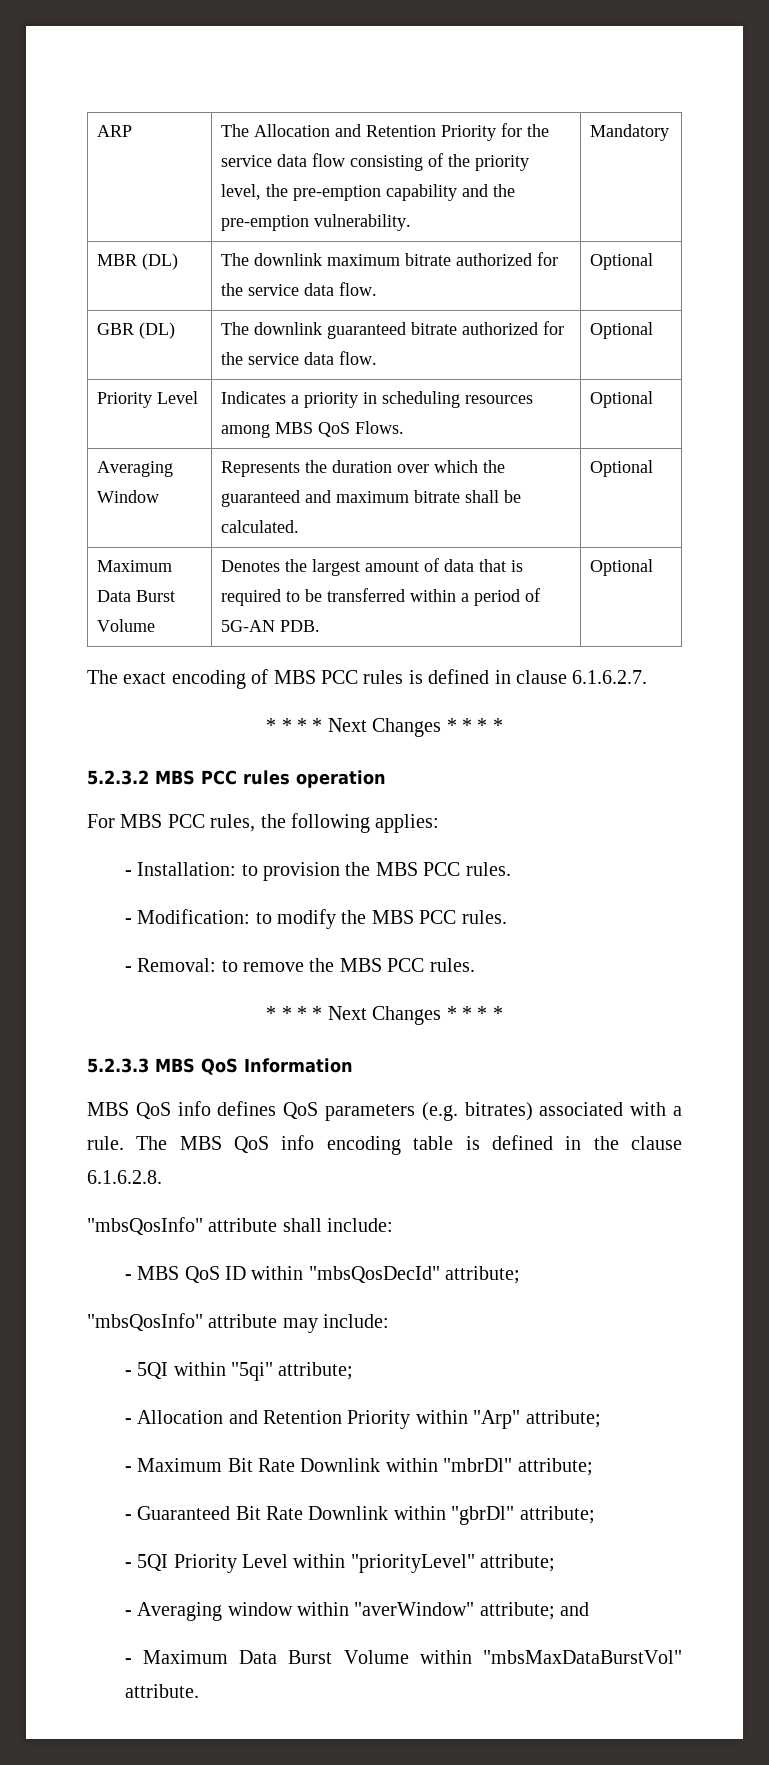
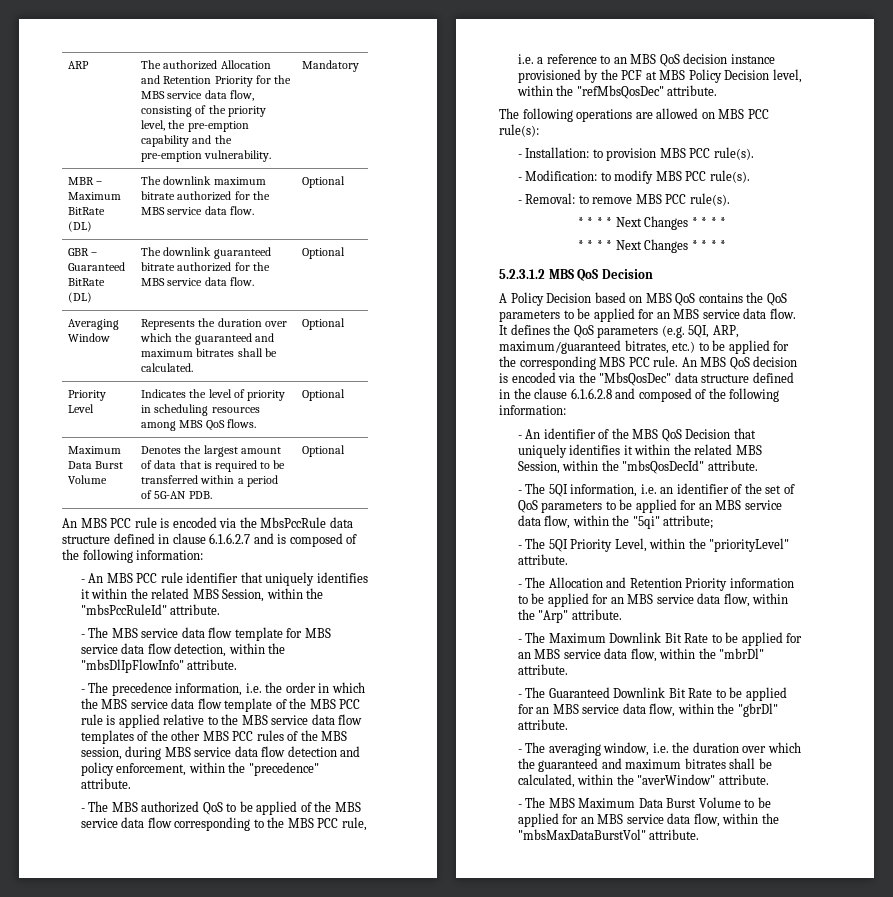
- ARP | The Allocation and Retention Priority for the service data flow consisting of the priority level, the pre-emption capability and the pre-emption vulnerability. | Mandatory
+ ARP | The authorized Allocation and Retention Priority for the MBS service data flow, consisting of the priority level, the pre-emption capability and the pre-emption vulnerability. | Mandatory
- MBR (DL) | The downlink maximum bitrate authorized for the service data flow. | Optional
+ MBR – Maximum BitRate (DL) | The downlink maximum bitrate authorized for the MBS service data flow. | Optional
- GBR (DL) | The downlink guaranteed bitrate authorized for the service data flow. | Optional
- Priority Level | Indicates a priority in scheduling resources among MBS QoS Flows. | Optional
+ GBR – Guaranteed BitRate (DL) | The downlink guaranteed bitrate authorized for the MBS service data flow. | Optional
- Averaging Window | Represents the duration over which the guaranteed and maximum bitrate shall be calculated. | Optional
+ Averaging Window | Represents the duration over which the guaranteed and maximum bitrates shall be calculated. | Optional
+ Priority Level | Indicates the level of priority in scheduling resources among MBS QoS flows. | Optional
- The exact encoding of MBS PCC rules is defined in clause 6.1.6.2.7.
+ An MBS PCC rule is encoded via the MbsPccRule data structure defined in clause 6.1.6.2.7 and is composed of the following information:
+ - An MBS PCC rule identifier that uniquely identifies it within the related MBS Session, within the "mbsPccRuleId" attribute.
+ - The MBS service data flow template for MBS service data flow detection, within the "mbsDlIpFlowInfo" attribute.
+ - The precedence information, i.e. the order in which the MBS service data flow template of the MBS PCC rule is applied relative to the MBS service data flow templates of the other MBS PCC rules of the MBS session, during MBS service data flow detection and policy enforcement, within the "precedence" attribute.
+ - The MBS authorized QoS to be applied of the MBS service data flow corresponding to the MBS PCC rule, i.e. a reference to an MBS QoS decision instance provisioned by the PCF at MBS Policy Decision level, within the "refMbsQosDec" attribute.
+ The following operations are allowed on MBS PCC rule(s):
+ - Installation: to provision MBS PCC rule(s).
+ - Modification: to modify MBS PCC rule(s).
+ - Removal: to remove MBS PCC rule(s).
- 5.2.3.2 MBS PCC rules operation
- For MBS PCC rules, the following applies:
- - Installation: to provision the MBS PCC rules.
- - Modification: to modify the MBS PCC rules.
- - Removal: to remove the MBS PCC rules.
- 5.2.3.3 MBS QoS Information
- MBS QoS info defines QoS parameters (e.g. bitrates) associated with a rule. The MBS QoS info encoding table is defined in the clause 6.1.6.2.8.
- "mbsQosInfo" attribute shall include:
- - MBS QoS ID within "mbsQosDecId" attribute;
- "mbsQosInfo" attribute may include:
- - 5QI within "5qi" attribute;
- - Allocation and Retention Priority within "Arp" attribute;
- - Maximum Bit Rate Downlink within "mbrDl" attribute;
- - Guaranteed Bit Rate Downlink within "gbrDl" attribute;
- - 5QI Priority Level within "priorityLevel" attribute;
- - Averaging window within "averWindow" attribute; and
- - Maximum Data Burst Volume within "mbsMaxDataBurstVol" attribute.
+ 5.2.3.1.2 MBS QoS Decision
+ A Policy Decision based on MBS QoS contains the QoS parameters to be applied for an MBS service data flow. It defines the QoS parameters (e.g. 5QI, ARP, maximum/guaranteed bitrates, etc.) to be applied for the corresponding MBS PCC rule. An MBS QoS decision is encoded via the "MbsQosDec" data structure defined in the clause 6.1.6.2.8 and composed of the following information:
+ - An identifier of the MBS QoS Decision that uniquely identifies it within the related MBS Session, within the "mbsQosDecId" attribute.
+ - The 5QI information, i.e. an identifier of the set of QoS parameters to be applied for an MBS service data flow, within the "5qi" attribute;
+ - The 5QI Priority Level, within the "priorityLevel" attribute.
+ - The Allocation and Retention Priority information to be applied for an MBS service data flow, within the "Arp" attribute.
+ - The Maximum Downlink Bit Rate to be applied for an MBS service data flow, within the "mbrDl" attribute.
+ - The Guaranteed Downlink Bit Rate to be applied for an MBS service data flow, within the "gbrDl" attribute.
+ - The averaging window, i.e. the duration over which the guaranteed and maximum bitrates shall be calculated, within the "averWindow" attribute.
+ - The MBS Maximum Data Burst Volume to be applied for an MBS service data flow, within the "mbsMaxDataBurstVol" attribute.

